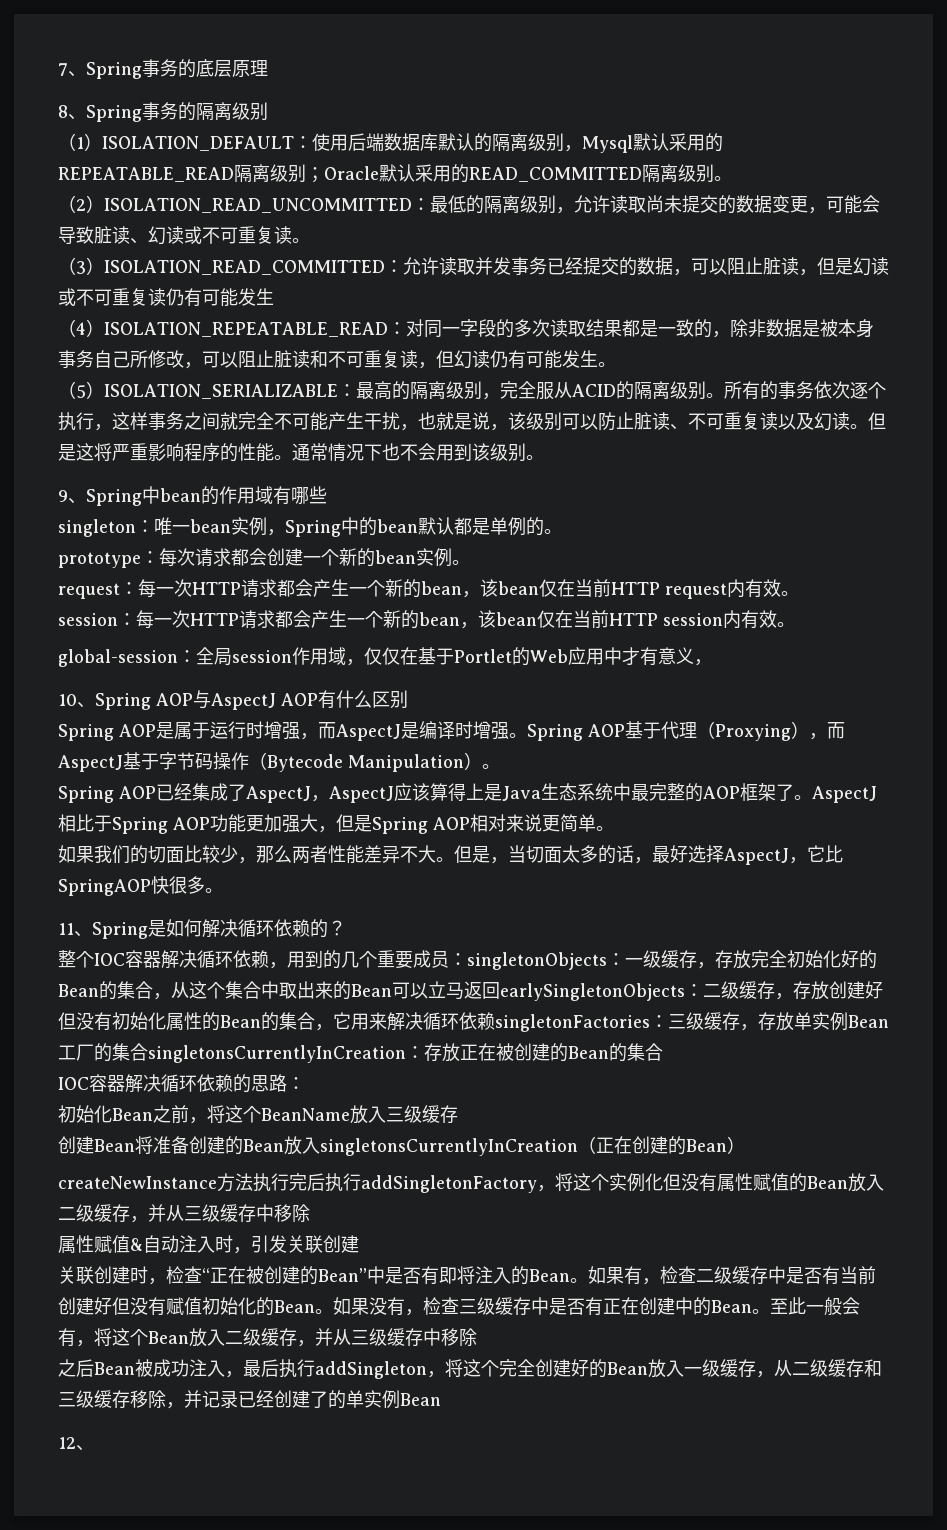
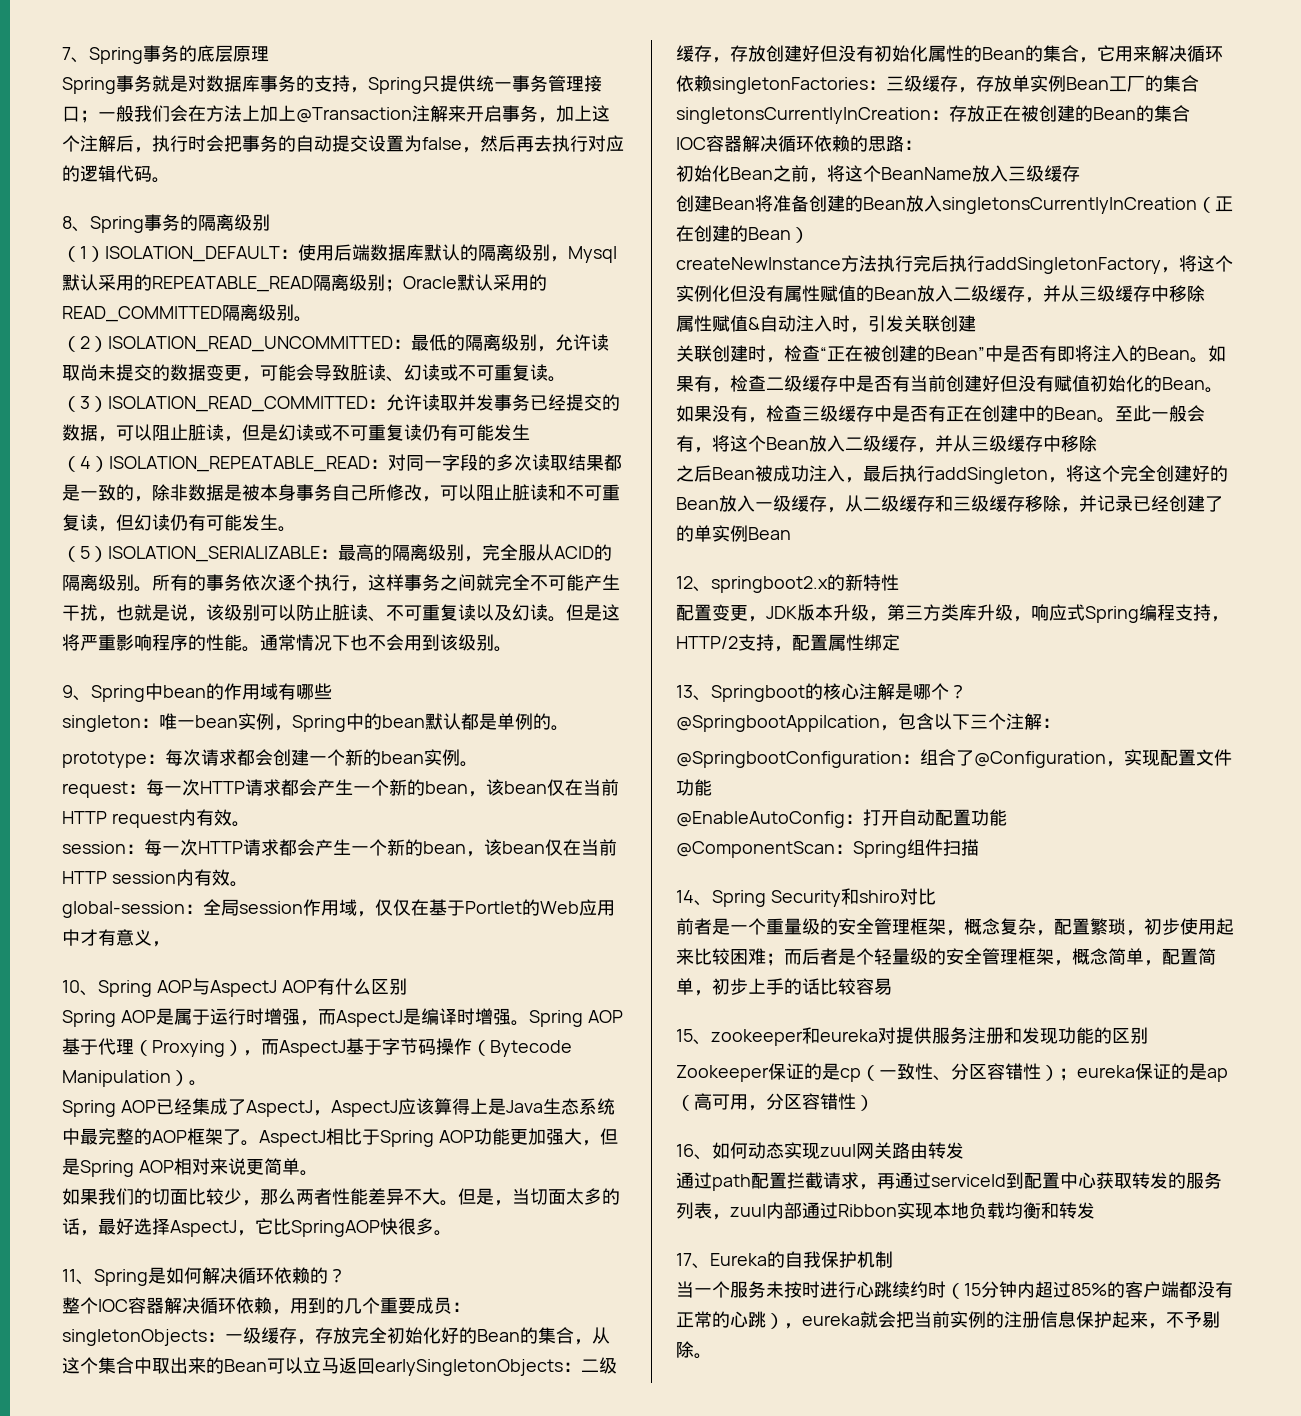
+ Spring事务就是对数据库事务的支持，Spring只提供统一事务管理接口；一般我们会在方法上加上@Transaction注解来开启事务，加上这个注解后，执行时会把事务的自动提交设置为false，然后再去执行对应的逻辑代码。
- 12、
+ 12、springboot2.x的新特性
+ 配置变更，JDK版本升级，第三方类库升级，响应式Spring编程支持，HTTP/2支持，配置属性绑定
+ 13、Springboot的核心注解是哪个？
+ @SpringbootAppilcation，包含以下三个注解：
+ @SpringbootConfiguration：组合了@Configuration，实现配置文件功能
+ @EnableAutoConfig：打开自动配置功能
+ @ComponentScan：Spring组件扫描
+ 14、Spring Security和shiro对比
+ 前者是一个重量级的安全管理框架，概念复杂，配置繁琐，初步使用起来比较困难；而后者是个轻量级的安全管理框架，概念简单，配置简单，初步上手的话比较容易
+ 15、zookeeper和eureka对提供服务注册和发现功能的区别
+ Zookeeper保证的是cp（一致性、分区容错性）；eureka保证的是ap（高可用，分区容错性）
+ 16、如何动态实现zuul网关路由转发
+ 通过path配置拦截请求，再通过serviceId到配置中心获取转发的服务列表，zuul内部通过Ribbon实现本地负载均衡和转发
+ 17、Eureka的自我保护机制
+ 当一个服务未按时进行心跳续约时（15分钟内超过85%的客户端都没有正常的心跳），eureka就会把当前实例的注册信息保护起来，不予剔除。

